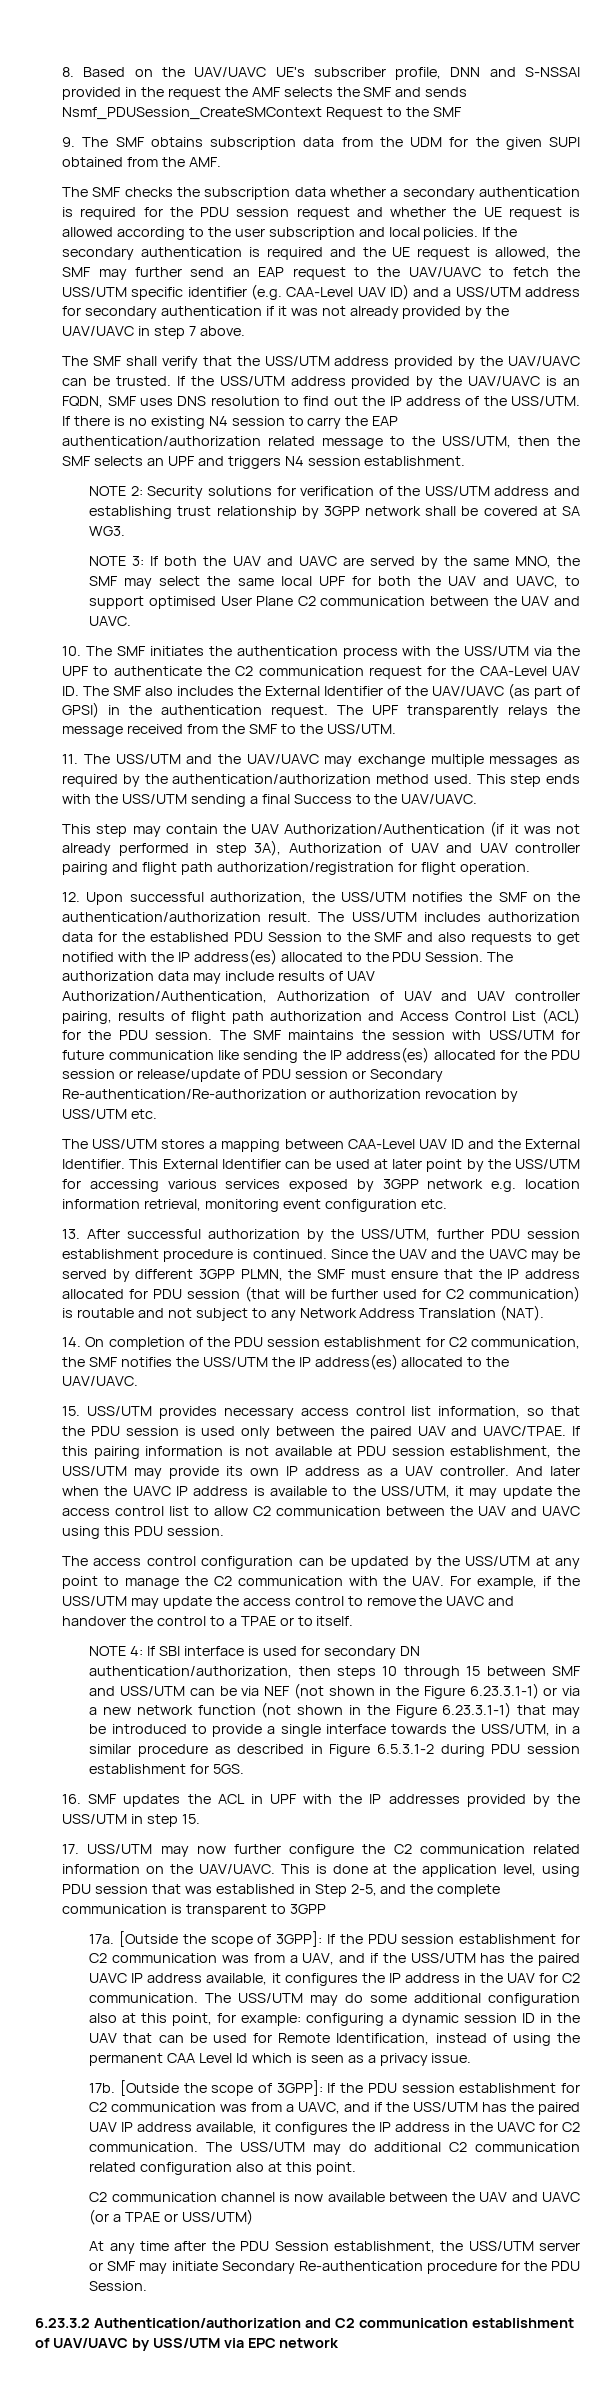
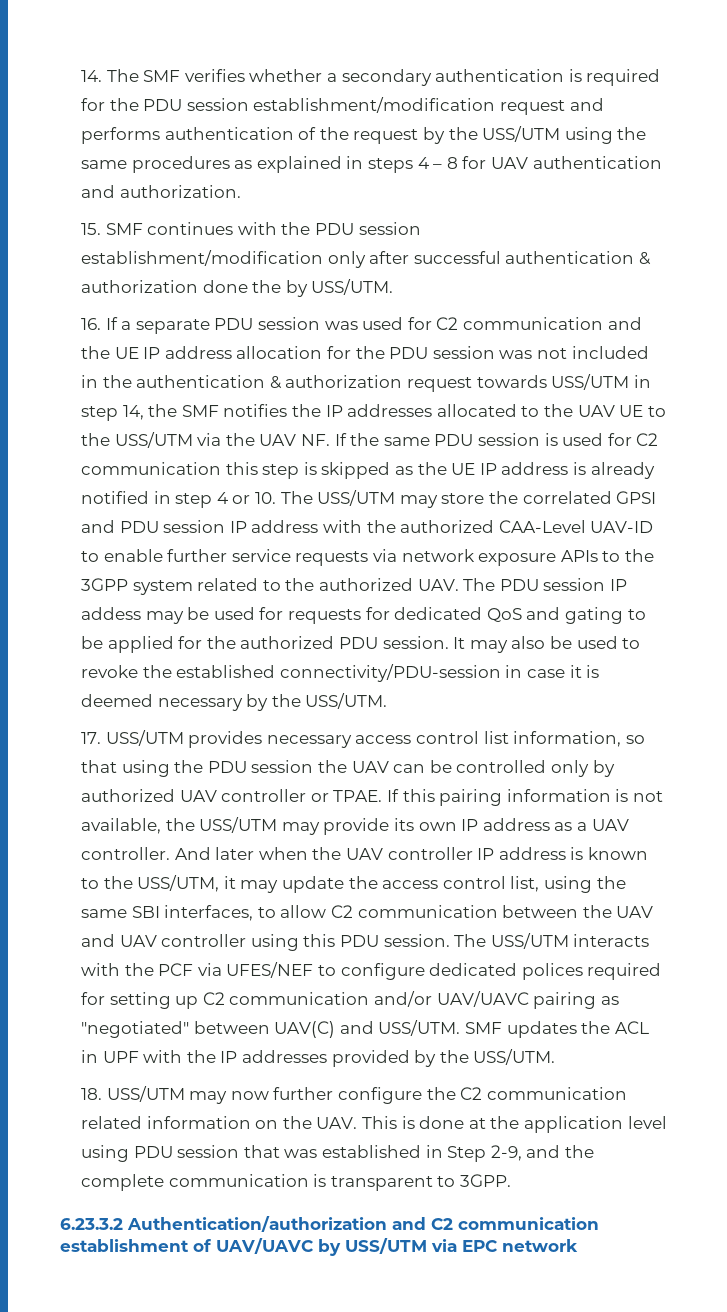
- 8. Based on the UAV/UAVC UE's subscriber profile, DNN and S-NSSAI provided in the request the AMF selects the SMF and sends Nsmf_PDUSession_CreateSMContext Request to the SMF
- 9. The SMF obtains subscription data from the UDM for the given SUPI obtained from the AMF.
- The SMF checks the subscription data whether a secondary authentication is required for the PDU session request and whether the UE request is allowed according to the user subscription and local policies. If the secondary authentication is required and the UE request is allowed, the SMF may further send an EAP request to the UAV/UAVC to fetch the USS/UTM specific identifier (e.g. CAA-Level UAV ID) and a USS/UTM address for secondary authentication if it was not already provided by the UAV/UAVC in step 7 above.
- The SMF shall verify that the USS/UTM address provided by the UAV/UAVC can be trusted. If the USS/UTM address provided by the UAV/UAVC is an FQDN, SMF uses DNS resolution to find out the IP address of the USS/UTM. If there is no existing N4 session to carry the EAP authentication/authorization related message to the USS/UTM, then the SMF selects an UPF and triggers N4 session establishment.
- NOTE 2: Security solutions for verification of the USS/UTM address and establishing trust relationship by 3GPP network shall be covered at SA WG3.
- NOTE 3: If both the UAV and UAVC are served by the same MNO, the SMF may select the same local UPF for both the UAV and UAVC, to support optimised User Plane C2 communication between the UAV and UAVC.
- 10. The SMF initiates the authentication process with the USS/UTM via the UPF to authenticate the C2 communication request for the CAA-Level UAV ID. The SMF also includes the External Identifier of the UAV/UAVC (as part of GPSI) in the authentication request. The UPF transparently relays the message received from the SMF to the USS/UTM.
- 11. The USS/UTM and the UAV/UAVC may exchange multiple messages as required by the authentication/authorization method used. This step ends with the USS/UTM sending a final Success to the UAV/UAVC.
- This step may contain the UAV Authorization/Authentication (if it was not already performed in step 3A), Authorization of UAV and UAV controller pairing and flight path authorization/registration for flight operation.
- 12. Upon successful authorization, the USS/UTM notifies the SMF on the authentication/authorization result. The USS/UTM includes authorization data for the established PDU Session to the SMF and also requests to get notified with the IP address(es) allocated to the PDU Session. The authorization data may include results of UAV Authorization/Authentication, Authorization of UAV and UAV controller pairing, results of flight path authorization and Access Control List (ACL) for the PDU session. The SMF maintains the session with USS/UTM for future communication like sending the IP address(es) allocated for the PDU session or release/update of PDU session or Secondary Re-authentication/Re-authorization or authorization revocation by USS/UTM etc.
- The USS/UTM stores a mapping between CAA-Level UAV ID and the External Identifier. This External Identifier can be used at later point by the USS/UTM for accessing various services exposed by 3GPP network e.g. location information retrieval, monitoring event configuration etc.
- 13. After successful authorization by the USS/UTM, further PDU session establishment procedure is continued. Since the UAV and the UAVC may be served by different 3GPP PLMN, the SMF must ensure that the IP address allocated for PDU session (that will be further used for C2 communication) is routable and not subject to any Network Address Translation (NAT).
- 14. On completion of the PDU session establishment for C2 communication, the SMF notifies the USS/UTM the IP address(es) allocated to the UAV/UAVC.
- 15. USS/UTM provides necessary access control list information, so that the PDU session is used only between the paired UAV and UAVC/TPAE.
+ 14. The SMF verifies whether a secondary authentication is required for the PDU session establishment/modification request and performs authentication of the request by the USS/UTM using the same procedures as explained in steps 4 – 8 for UAV authentication and authorization.
+ 15. SMF continues with the PDU session establishment/modification only after successful authentication & authorization done the by USS/UTM.
+ 16. If a separate PDU session was used for C2 communication and the UE IP address allocation for the PDU session was not included in the authentication & authorization request towards USS/UTM in step 14, the SMF notifies the IP addresses allocated to the UAV UE to the USS/UTM via the UAV NF. If the same PDU session is used for C2 communication this step is skipped as the UE IP address is already notified in step 4 or 10. The USS/UTM may store the correlated GPSI and PDU session IP address with the authorized CAA-Level UAV-ID to enable further service requests via network exposure APIs to the 3GPP system related to the authorized UAV. The PDU session IP addess may be used for requests for dedicated QoS and gating to be applied for the authorized PDU session. It may also be used to revoke the established connectivity/PDU-session in case it is deemed necessary by the USS/UTM.
+ 17. USS/UTM provides necessary access control list information, so that using the PDU session the UAV can be controlled only by authorized UAV controller or TPAE.
- If this pairing information is not available at PDU session establishment, the USS/UTM may provide its own IP address as a UAV controller.
+ If this pairing information is not available, the USS/UTM may provide its own IP address as a UAV controller.
- And later when the UAVC IP address is available to the USS/UTM, it may update the access control list to allow C2 communication between the UAV and UAVC using this PDU session.
- The access control configuration can be updated by the USS/UTM at any point to manage the C2 communication with the UAV. For example, if the USS/UTM may update the access control to remove the UAVC and handover the control to a TPAE or to itself.
- NOTE 4: If SBI interface is used for secondary DN authentication/authorization, then steps 10 through 15 between SMF and USS/UTM can be via NEF (not shown in the Figure 6.23.3.1-1) or via a new network function (not shown in the Figure 6.23.3.1-1) that may be introduced to provide a single interface towards the USS/UTM, in a similar procedure as described in Figure 6.5.3.1-2 during PDU session establishment for 5GS.
- 16. SMF updates the ACL in UPF with the IP addresses provided by the USS/UTM in step 15.
- 17. USS/UTM may now further configure the C2 communication related information on the UAV/UAVC. This is done at the application level, using PDU session that was established in Step 2-5, and the complete communication is transparent to 3GPP
- 17a. [Outside the scope of 3GPP]: If the PDU session establishment for C2 communication was from a UAV, and if the USS/UTM has the paired UAVC IP address available, it configures the IP address in the UAV for C2 communication. The USS/UTM may do some additional configuration also at this point, for example: configuring a dynamic session ID in the UAV that can be used for Remote Identification, instead of using the permanent CAA Level Id which is seen as a privacy issue.
- 17b. [Outside the scope of 3GPP]: If the PDU session establishment for C2 communication was from a UAVC, and if the USS/UTM has the paired UAV IP address available, it configures the IP address in the UAVC for C2 communication. The USS/UTM may do additional C2 communication related configuration also at this point.
- C2 communication channel is now available between the UAV and UAVC (or a TPAE or USS/UTM)
- At any time after the PDU Session establishment, the USS/UTM server or SMF may initiate Secondary Re-authentication procedure for the PDU Session.
+ And later when the UAV controller IP address is known to the USS/UTM, it may update the access control list, using the same SBI interfaces, to allow C2 communication between the UAV and UAV controller using this PDU session. The USS/UTM interacts with the PCF via UFES/NEF to configure dedicated polices required for setting up C2 communication and/or UAV/UAVC pairing as "negotiated" between UAV(C) and USS/UTM. SMF updates the ACL in UPF with the IP addresses provided by the USS/UTM.
+ 18. USS/UTM may now further configure the C2 communication related information on the UAV. This is done at the application level using PDU session that was established in Step 2-9, and the complete communication is transparent to 3GPP.

